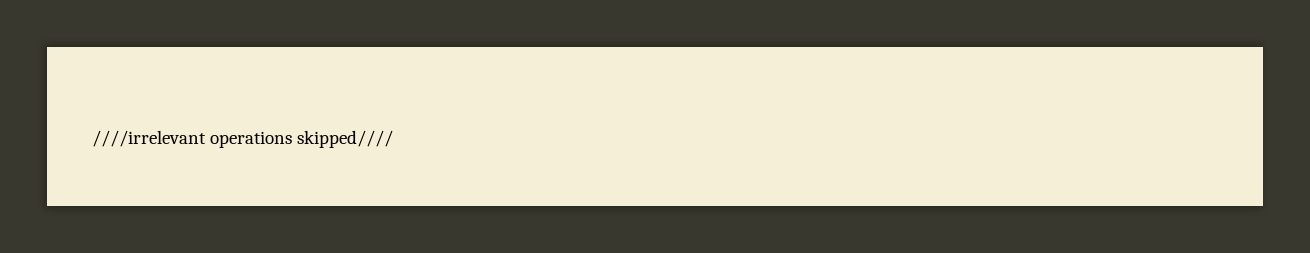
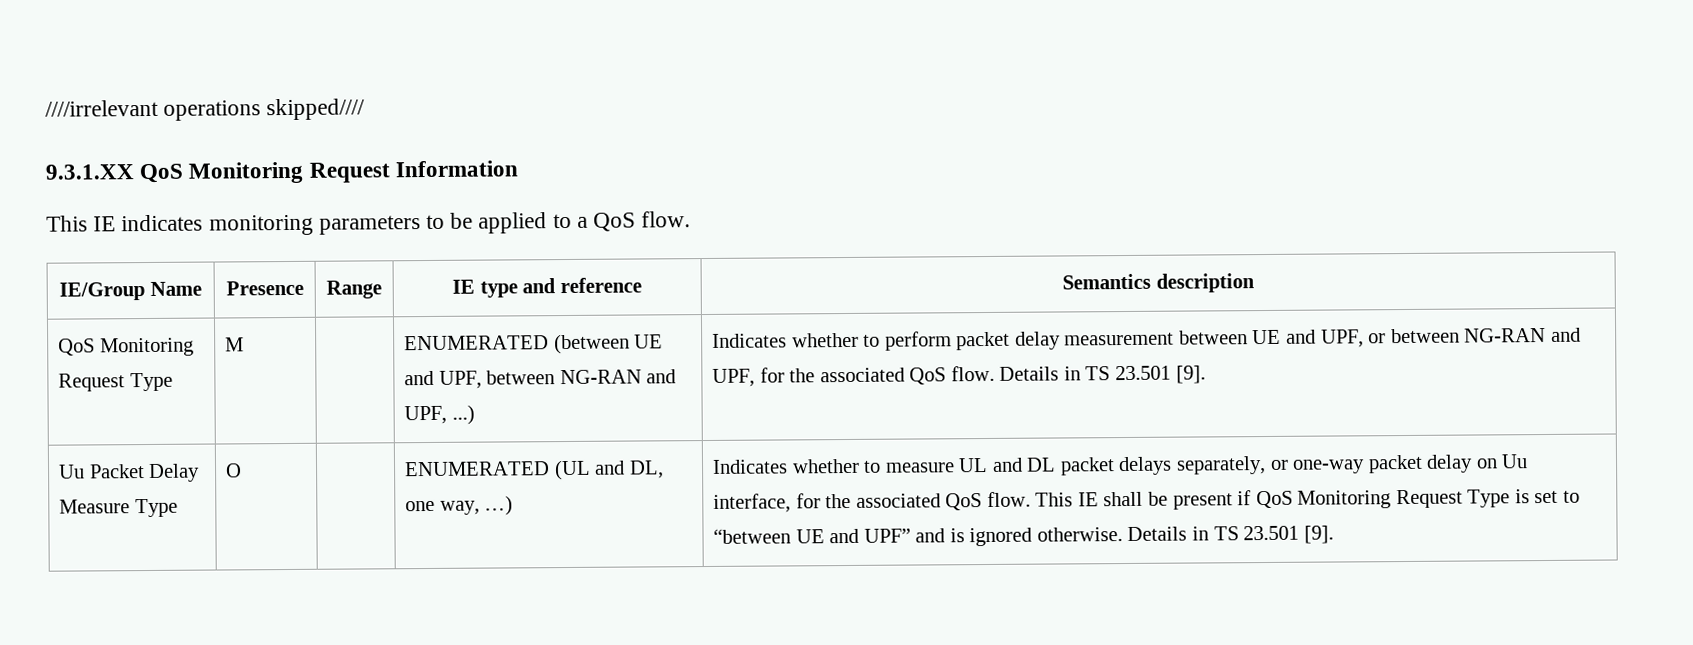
+ 9.3.1.XX QoS Monitoring Request Information
+ This IE indicates monitoring parameters to be applied to a QoS flow.
+ IE/Group Name | Presence | Range | IE type and reference | Semantics description
+ QoS Monitoring Request Type | M | | ENUMERATED (between UE and UPF, between NG-RAN and UPF, ...) | Indicates whether to perform packet delay measurement between UE and UPF, or between NG-RAN and UPF, for the associated QoS flow. Details in TS 23.501 [9].
+ Uu Packet Delay Measure Type | O | | ENUMERATED (UL and DL, one way, …) | Indicates whether to measure UL and DL packet delays separately, or one-way packet delay on Uu interface, for the associated QoS flow. This IE shall be present if QoS Monitoring Request Type is set to “between UE and UPF” and is ignored otherwise. Details in TS 23.501 [9].

